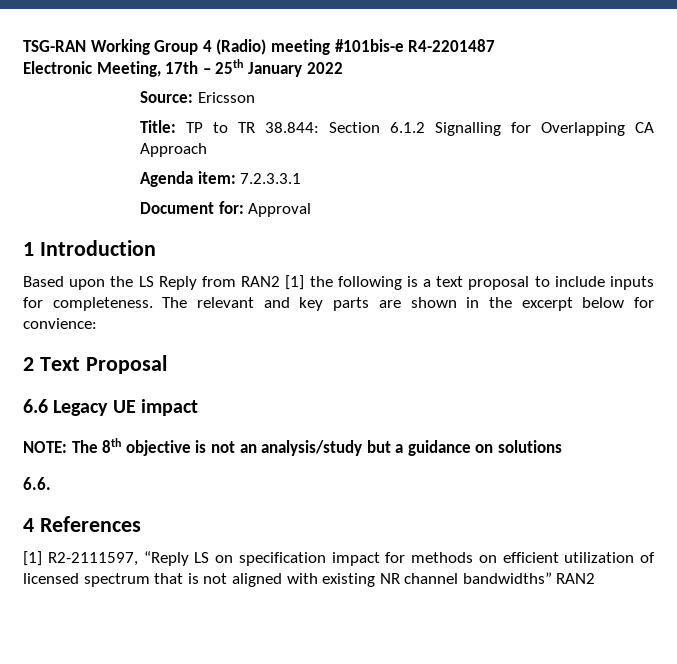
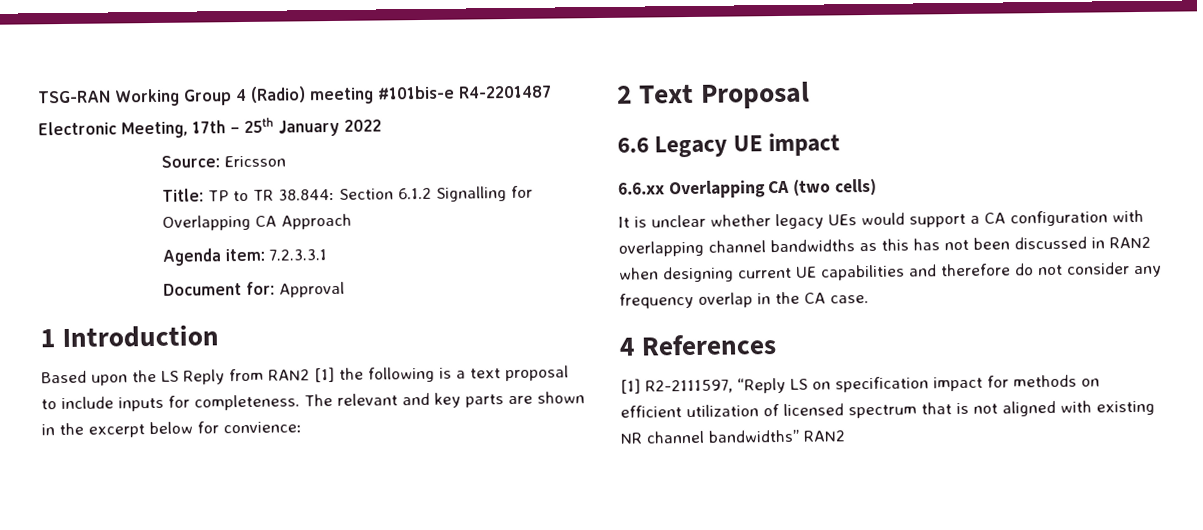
- NOTE: The 8th objective is not an analysis/study but a guidance on solutions
- 6.6.
+ 6.6.xx Overlapping CA (two cells)
+ It is unclear whether legacy UEs would support a CA configuration with overlapping channel bandwidths as this has not been discussed in RAN2 when designing current UE capabilities and therefore do not consider any frequency overlap in the CA case.

